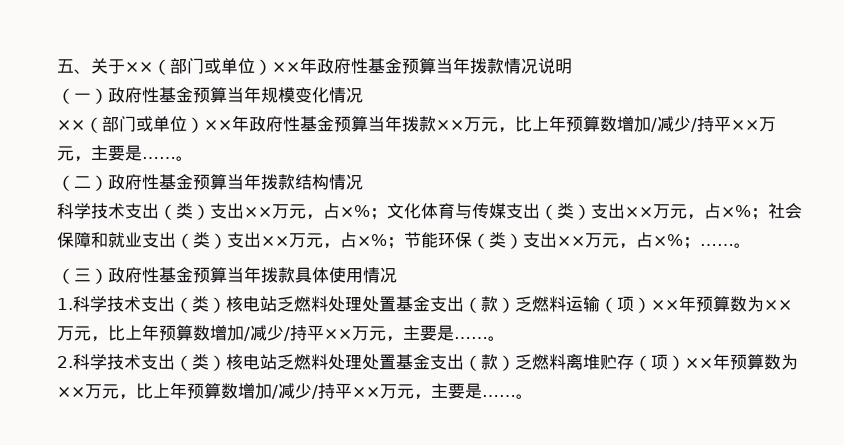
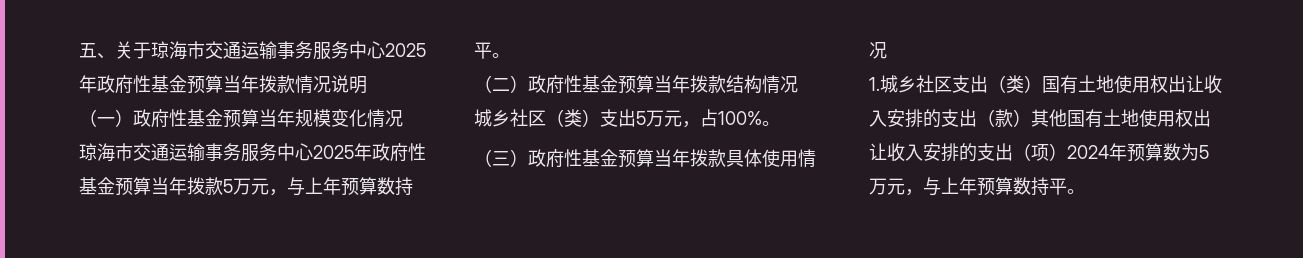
- 五、关于××（部门或单位）××年政府性基金预算当年拨款情况说明
+ 五、关于琼海市交通运输事务服务中心2025年政府性基金预算当年拨款情况说明
- ××（部门或单位）××年政府性基金预算当年拨款××万元，比上年预算数增加/减少/持平××万元，主要是……。
+ 琼海市交通运输事务服务中心2025年政府性基金预算当年拨款5万元，与上年预算数持平。
- 科学技术支出（类）支出××万元，占×%；文化体育与传媒支出（类）支出××万元，占×%；社会保障和就业支出（类）支出××万元，占×%；节能环保（类）支出××万元，占×%；……。
+ 城乡社区（类）支出5万元，占100%。
- 1.科学技术支出（类）核电站乏燃料处理处置基金支出（款）乏燃料运输（项）××年预算数为××万元，比上年预算数增加/减少/持平××万元，主要是……。
- 2.科学技术支出（类）核电站乏燃料处理处置基金支出（款）乏燃料离堆贮存（项）××年预算数为××万元，比上年预算数增加/减少/持平××万元，主要是……。
+ 1.城乡社区支出（类）国有土地使用权出让收入安排的支出（款）其他国有土地使用权出让收入安排的支出（项）2024年预算数为5万元，与上年预算数持平。

